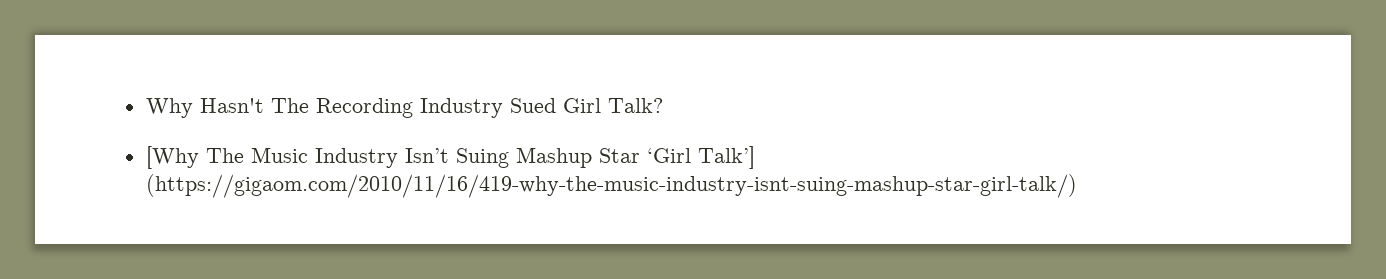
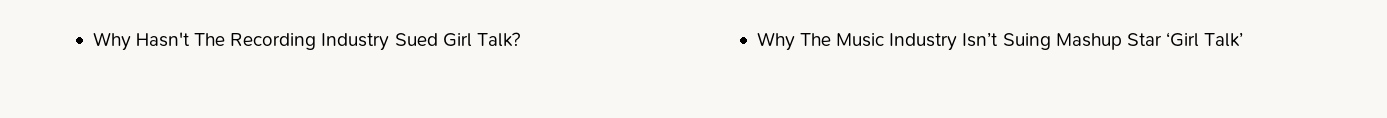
- [Why The Music Industry Isn’t Suing Mashup Star ‘Girl Talk’] (https://gigaom.com/2010/11/16/419-why-the-music-industry-isnt-suing-mashup-star-girl-talk/)
+ Why The Music Industry Isn’t Suing Mashup Star ‘Girl Talk’

